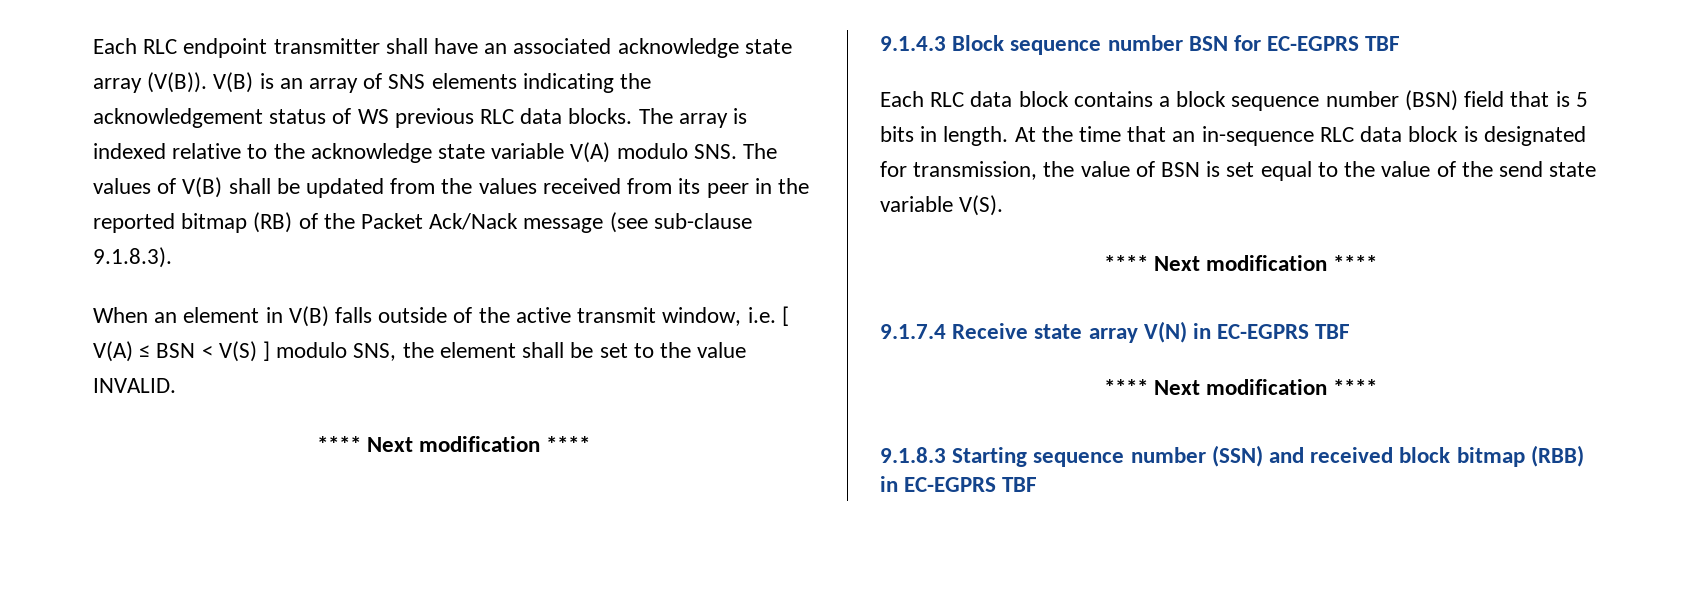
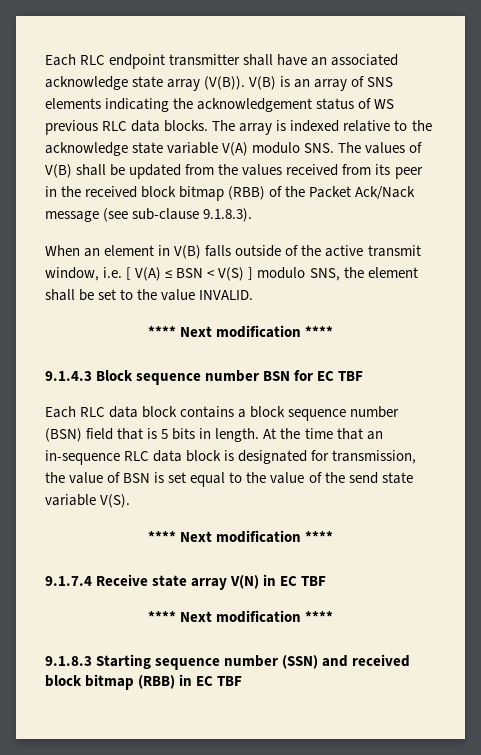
- The array is indexed relative to the acknowledge state variable V(A) modulo SNS. The values of V(B) shall be updated from the values received from its peer in the reported bitmap (RB) of the Packet Ack/Nack message (see sub-clause 9.1.8.3).
+ The array is indexed relative to the acknowledge state variable V(A) modulo SNS. The values of V(B) shall be updated from the values received from its peer in the received block bitmap (RBB) of the Packet Ack/Nack message (see sub-clause 9.1.8.3).
- 9.1.4.3 Block sequence number BSN for EC-EGPRS TBF
+ 9.1.4.3 Block sequence number BSN for EC TBF
- 9.1.7.4 Receive state array V(N) in EC-EGPRS TBF
+ 9.1.7.4 Receive state array V(N) in EC TBF
- 9.1.8.3 Starting sequence number (SSN) and received block bitmap (RBB) in EC-EGPRS TBF
+ 9.1.8.3 Starting sequence number (SSN) and received block bitmap (RBB) in EC TBF

